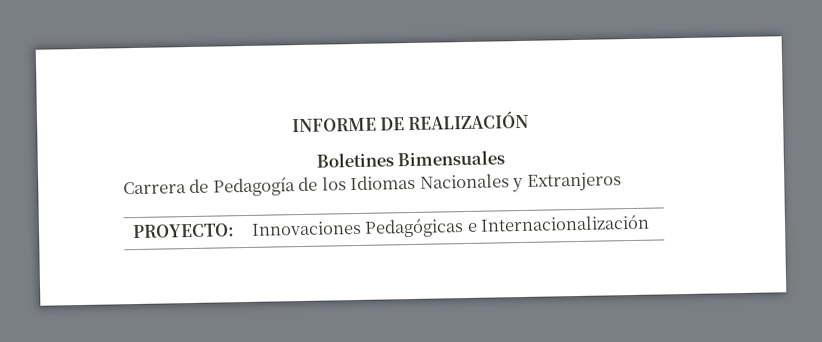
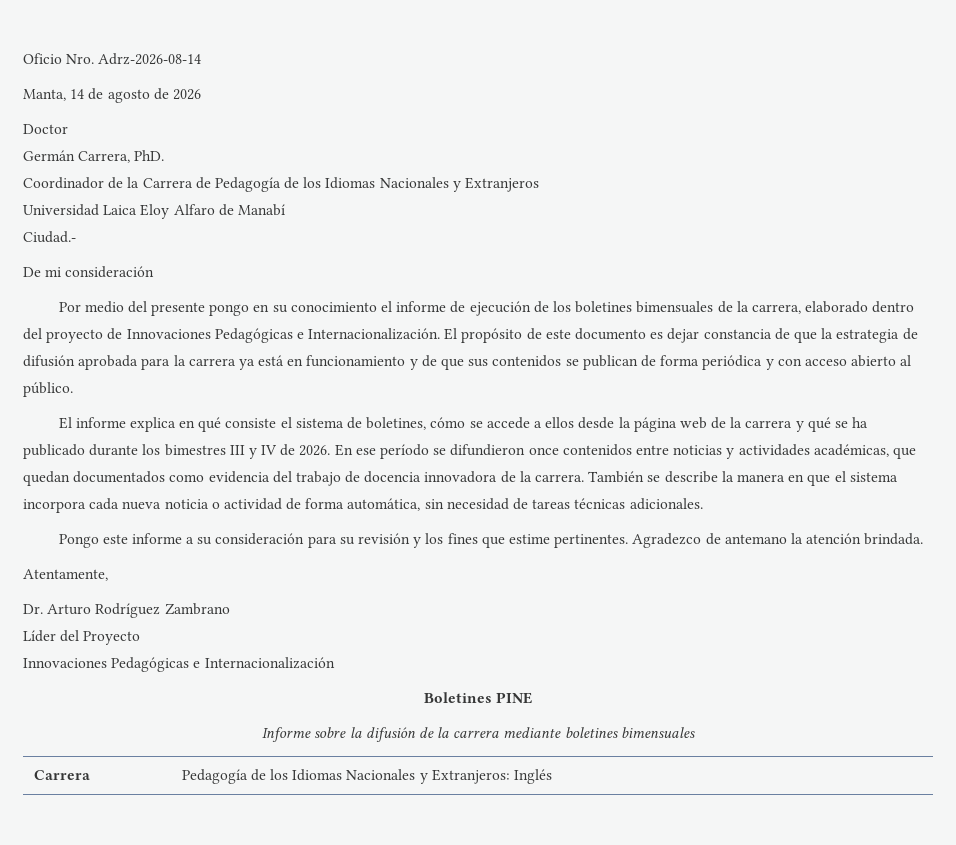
- INFORME DE REALIZACIÓN
- Boletines Bimensuales
- Carrera de Pedagogía de los Idiomas Nacionales y Extranjeros
+ Oficio Nro. Adrz-2026-08-14
+ Manta, 14 de agosto de 2026
+ Doctor
+ Germán Carrera, PhD.
+ Coordinador de la Carrera de Pedagogía de los Idiomas Nacionales y Extranjeros
- PROYECTO: | Innovaciones Pedagógicas e Internacionalización
+ Universidad Laica Eloy Alfaro de Manabí
+ Ciudad.-
+ De mi consideración
+ Por medio del presente pongo en su conocimiento el informe de ejecución de los boletines bimensuales de la carrera, elaborado dentro del proyecto de Innovaciones Pedagógicas e Internacionalización. El propósito de este documento es dejar constancia de que la estrategia de difusión aprobada para la carrera ya está en funcionamiento y de que sus contenidos se publican de forma periódica y con acceso abierto al público.
+ El informe explica en qué consiste el sistema de boletines, cómo se accede a ellos desde la página web de la carrera y qué se ha publicado durante los bimestres III y IV de 2026. En ese período se difundieron once contenidos entre noticias y actividades académicas, que quedan documentados como evidencia del trabajo de docencia innovadora de la carrera. También se describe la manera en que el sistema incorpora cada nueva noticia o actividad de forma automática, sin necesidad de tareas técnicas adicionales.
+ Pongo este informe a su consideración para su revisión y los fines que estime pertinentes. Agradezco de antemano la atención brindada.
+ Atentamente,
+ Dr. Arturo Rodríguez Zambrano
+ Líder del Proyecto
+ Innovaciones Pedagógicas e Internacionalización
+ Boletines PINE
+ Informe sobre la difusión de la carrera mediante boletines bimensuales
+ Carrera | Pedagogía de los Idiomas Nacionales y Extranjeros: Inglés

